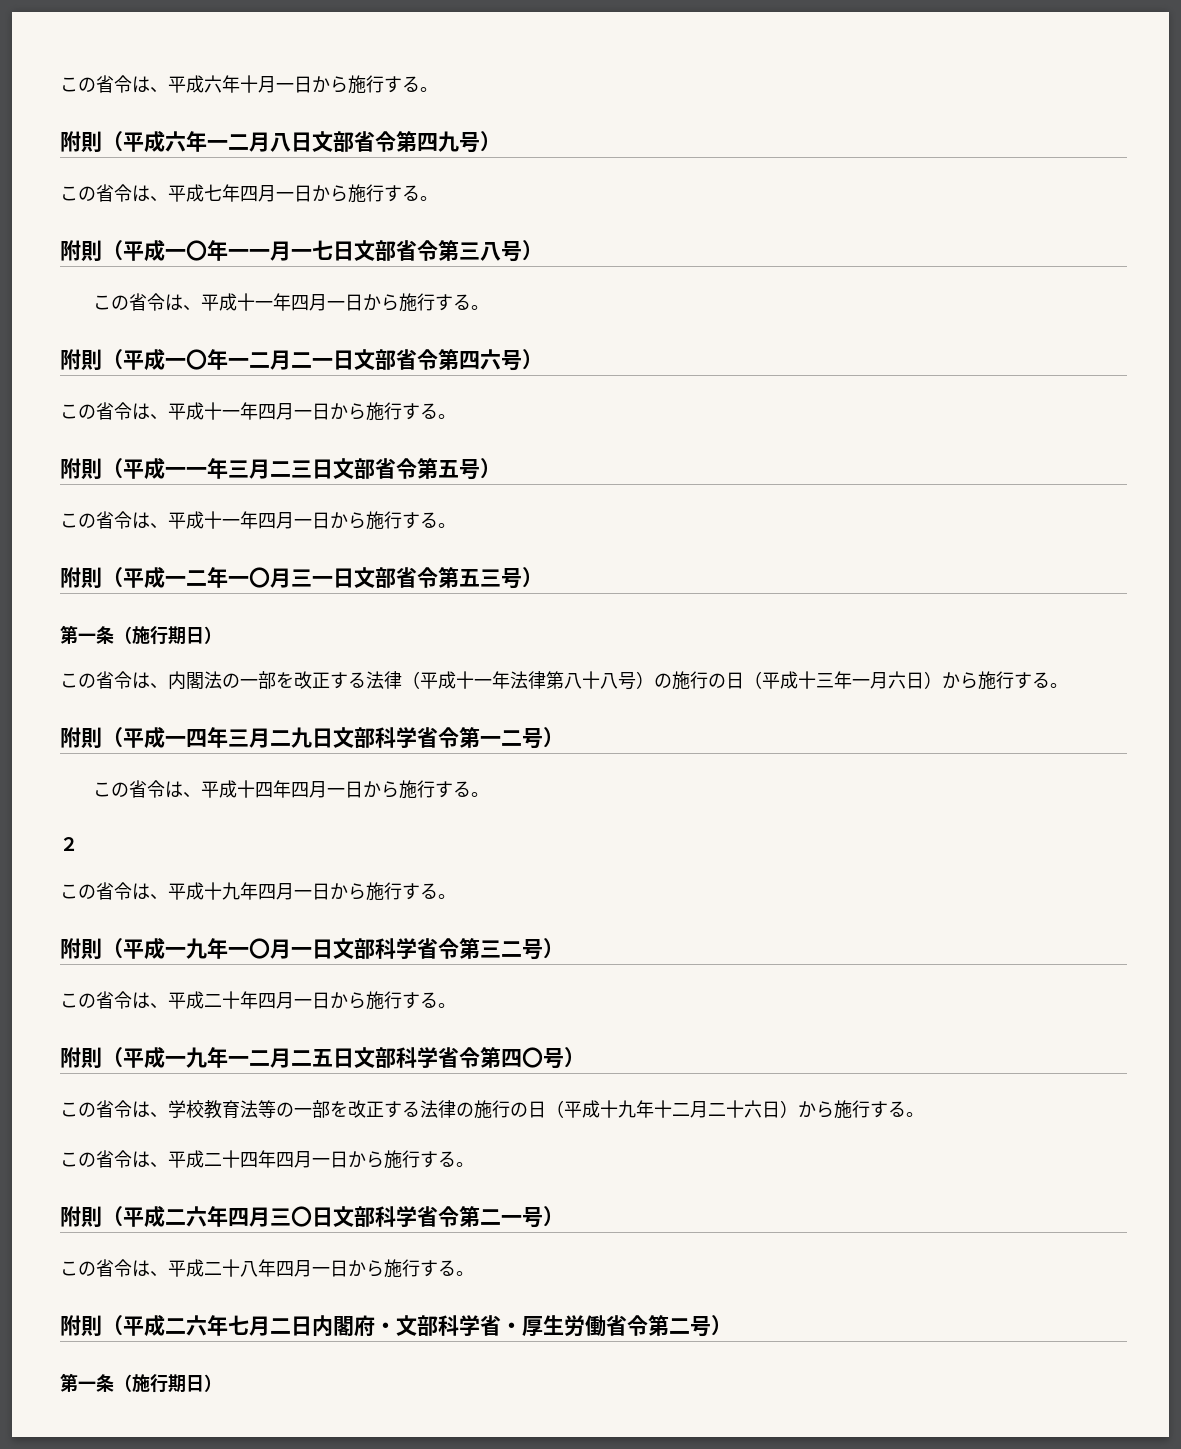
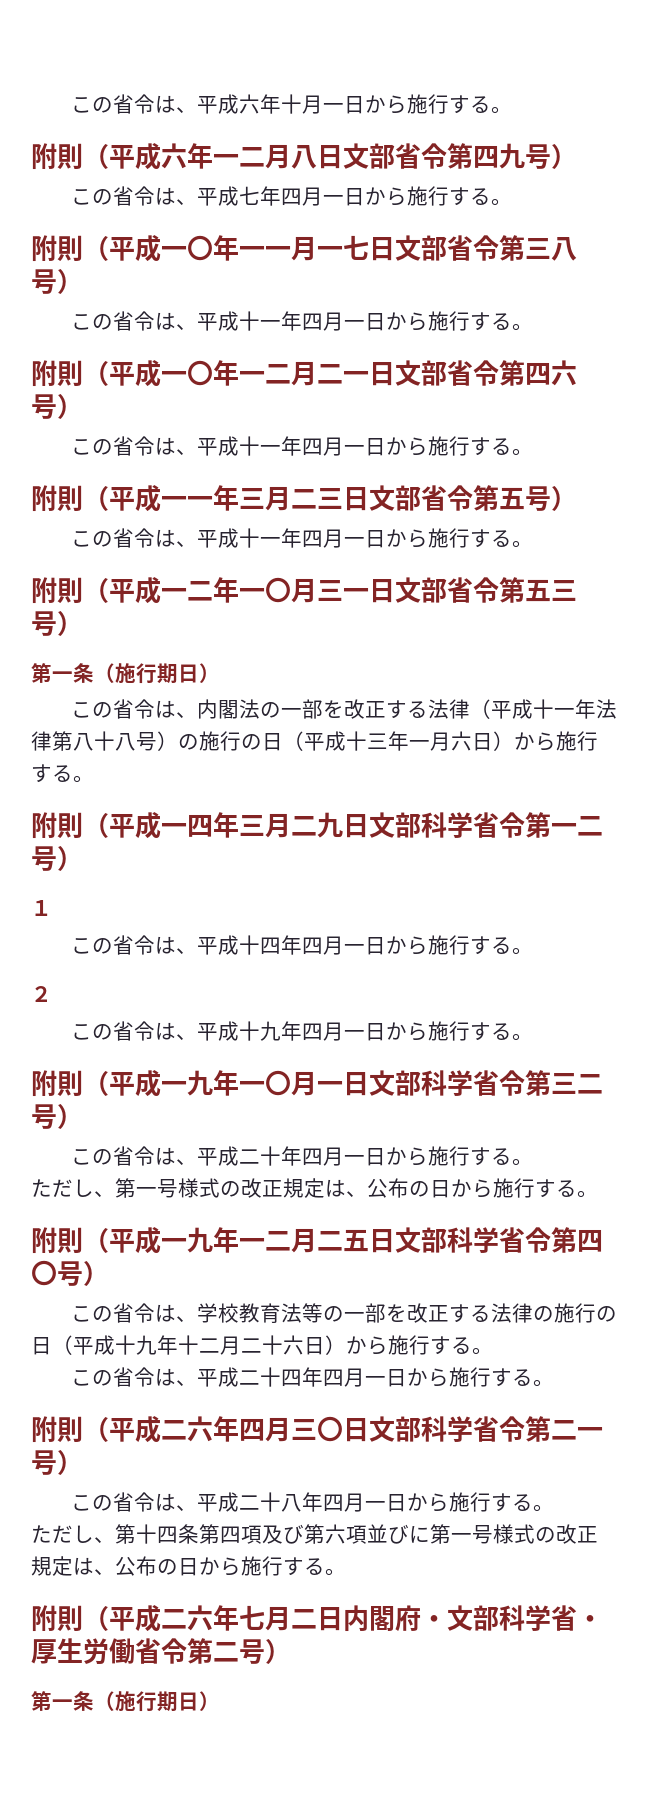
+ １
+ ただし、第一号様式の改正規定は、公布の日から施行する。
+ ただし、第十四条第四項及び第六項並びに第一号様式の改正規定は、公布の日から施行する。

